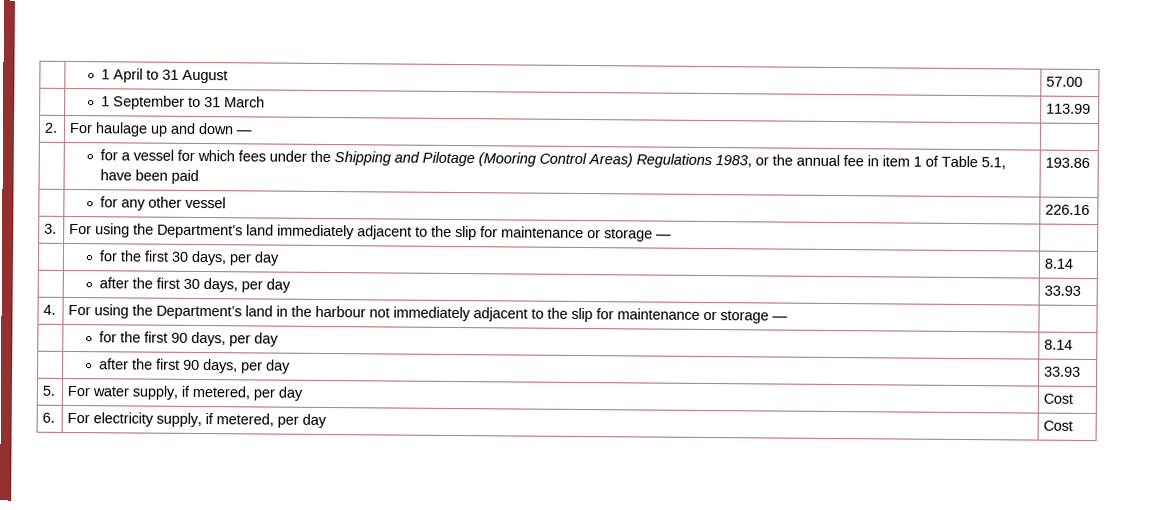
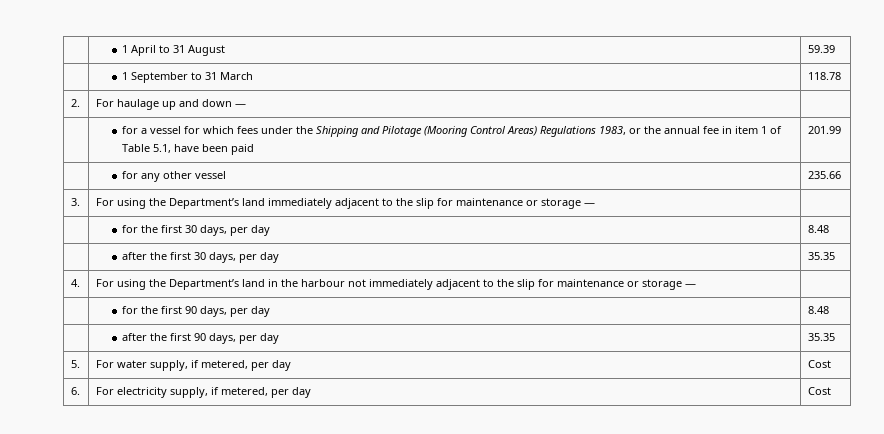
- | 1 April to 31 August | 57.00
+ | 1 April to 31 August | 59.39
- | 1 September to 31 March | 113.99
+ | 1 September to 31 March | 118.78
- | for a vessel for which fees under the Shipping and Pilotage (Mooring Control Areas) Regulations 1983, or the annual fee in item 1 of Table 5.1, have been paid | 193.86
+ | for a vessel for which fees under the Shipping and Pilotage (Mooring Control Areas) Regulations 1983, or the annual fee in item 1 of Table 5.1, have been paid | 201.99
- | for any other vessel | 226.16
+ | for any other vessel | 235.66
- | for the first 30 days, per day | 8.14
+ | for the first 30 days, per day | 8.48
- | after the first 30 days, per day | 33.93
+ | after the first 30 days, per day | 35.35
- | for the first 90 days, per day | 8.14
+ | for the first 90 days, per day | 8.48
- | after the first 90 days, per day | 33.93
+ | after the first 90 days, per day | 35.35

